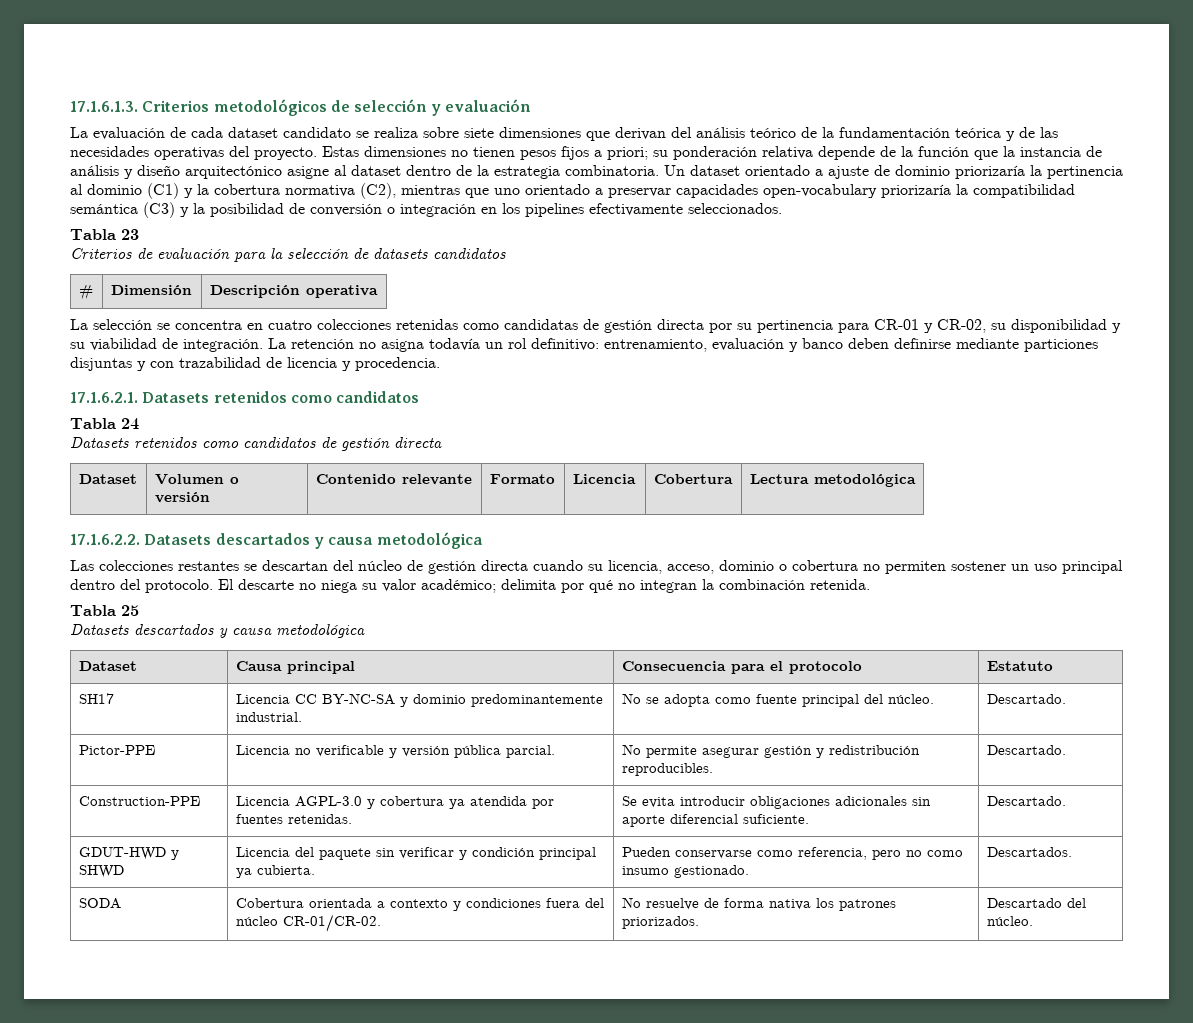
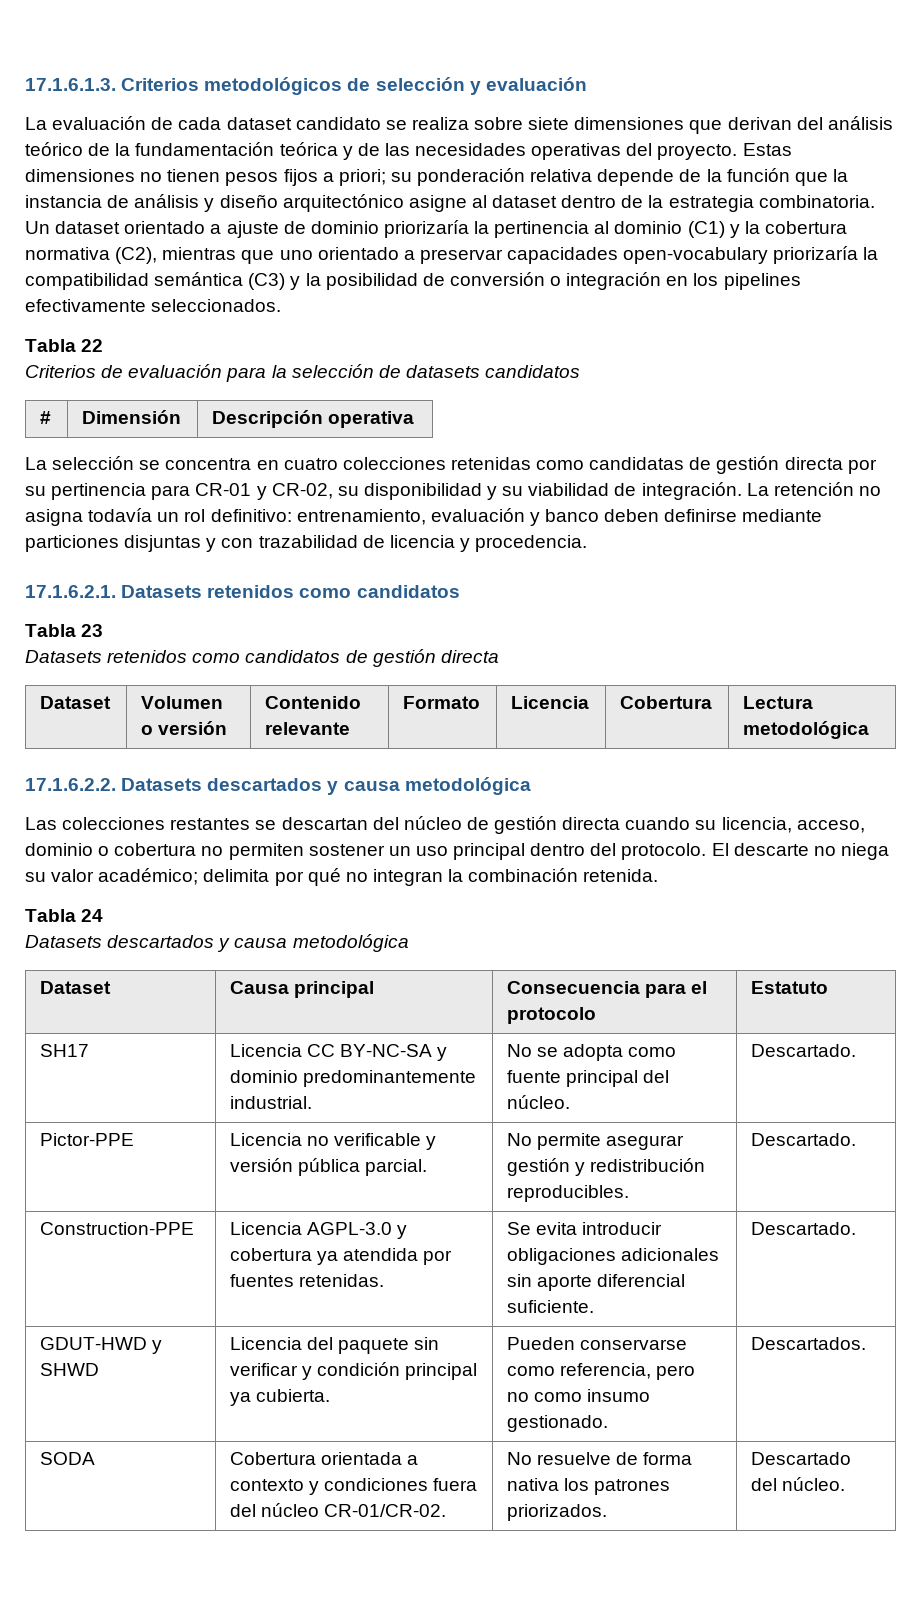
- Tabla 23
+ Tabla 22
- Tabla 24
+ Tabla 23
- Tabla 25
+ Tabla 24

